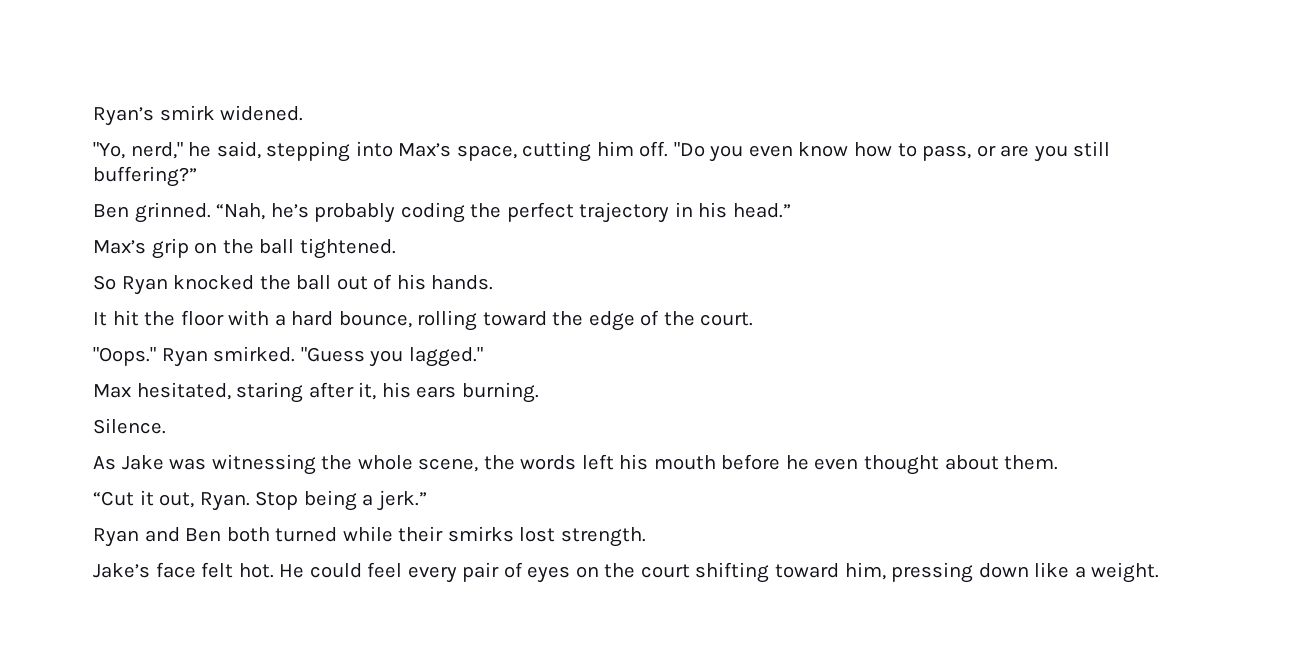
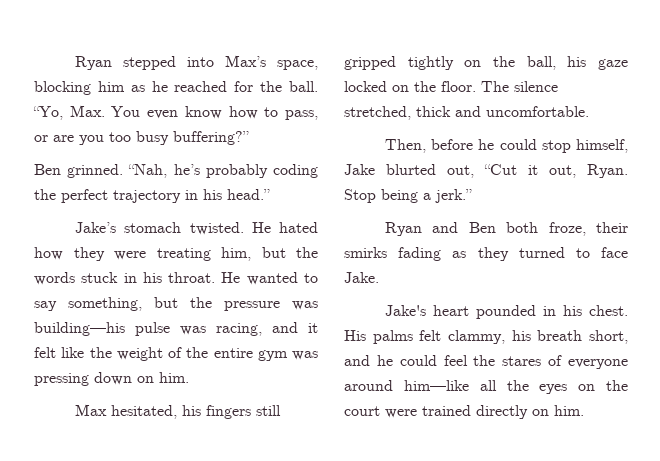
- Ryan’s smirk widened.
- "Yo, nerd," he said, stepping into Max’s space, cutting him off. "Do you even know how to pass, or are you still buffering?”
+ Ryan stepped into Max’s space, blocking him as he reached for the ball. “Yo, Max. You even know how to pass, or are you too busy buffering?”
- Max’s grip on the ball tightened.
- So Ryan knocked the ball out of his hands.
- It hit the floor with a hard bounce, rolling toward the edge of the court.
- "Oops." Ryan smirked. "Guess you lagged."
- Max hesitated, staring after it, his ears burning.
- Silence.
- As Jake was witnessing the whole scene, the words left his mouth before he even thought about them.
- “Cut it out, Ryan.
+ Jake’s stomach twisted. He hated how they were treating him, but the words stuck in his throat. He wanted to say something, but the pressure was building—his pulse was racing, and it felt like the weight of the entire gym was pressing down on him.
+ Max hesitated, his fingers still gripped tightly on the ball, his gaze locked on the floor. The silence stretched, thick and uncomfortable.
+ Then, before he could stop himself, Jake blurted out, “Cut it out, Ryan.
- Ryan and Ben both turned while their smirks lost strength.
- Jake’s face felt hot. He could feel every pair of eyes on the court shifting toward him, pressing down like a weight.
+ Ryan and Ben both froze, their smirks fading as they turned to face Jake.
+ Jake's heart pounded in his chest. His palms felt clammy, his breath short, and he could feel the stares of everyone around him—like all the eyes on the court were trained directly on him.

